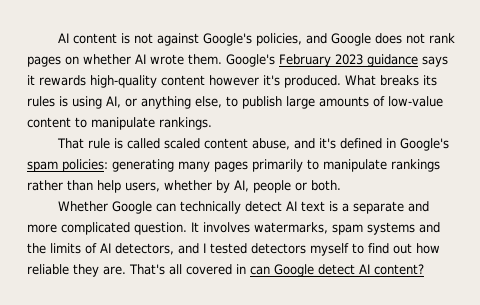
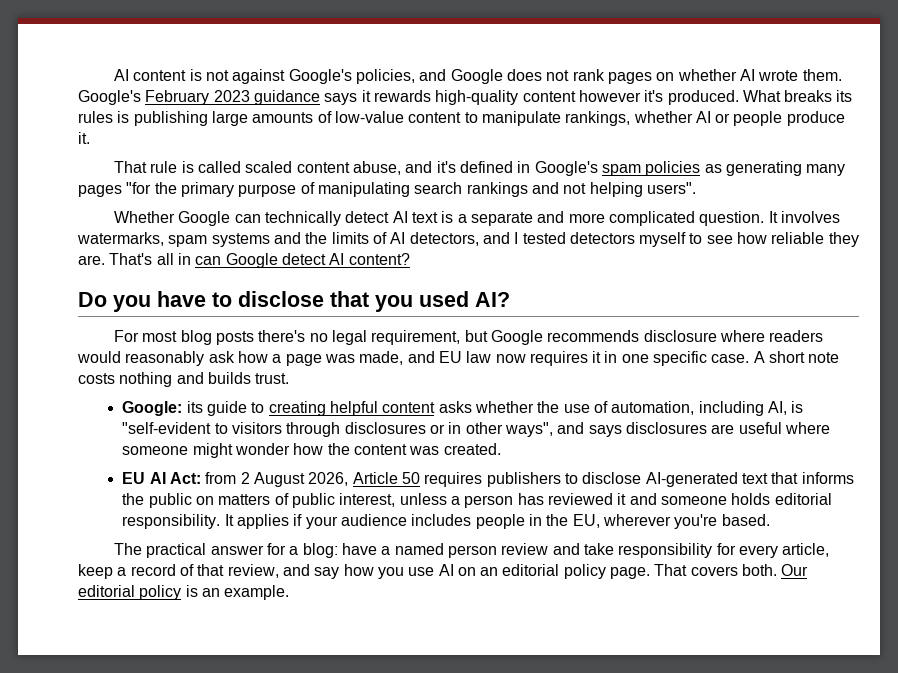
- What breaks its rules is using AI, or anything else, to publish large amounts of low-value content to manipulate rankings.
+ What breaks its rules is publishing large amounts of low-value content to manipulate rankings, whether AI or people produce it.
- That rule is called scaled content abuse, and it's defined in Google's spam policies: generating many pages primarily to manipulate rankings rather than help users, whether by AI, people or both.
+ That rule is called scaled content abuse, and it's defined in Google's spam policies as generating many pages "for the primary purpose of manipulating search rankings and not helping users".
- It involves watermarks, spam systems and the limits of AI detectors, and I tested detectors myself to find out how reliable they are.
+ It involves watermarks, spam systems and the limits of AI detectors, and I tested detectors myself to see how reliable they are.
- That's all covered in can Google detect AI content?
+ That's all in can Google detect AI content?
+ Do you have to disclose that you used AI?
+ For most blog posts there's no legal requirement, but Google recommends disclosure where readers would reasonably ask how a page was made, and EU law now requires it in one specific case. A short note costs nothing and builds trust.
+ Google: its guide to creating helpful content asks whether the use of automation, including AI, is "self-evident to visitors through disclosures or in other ways", and says disclosures are useful where someone might wonder how the content was created.
+ EU AI Act: from 2 August 2026, Article 50 requires publishers to disclose AI-generated text that informs the public on matters of public interest, unless a person has reviewed it and someone holds editorial responsibility. It applies if your audience includes people in the EU, wherever you're based.
+ The practical answer for a blog: have a named person review and take responsibility for every article, keep a record of that review, and say how you use AI on an editorial policy page. That covers both. Our editorial policy is an example.

